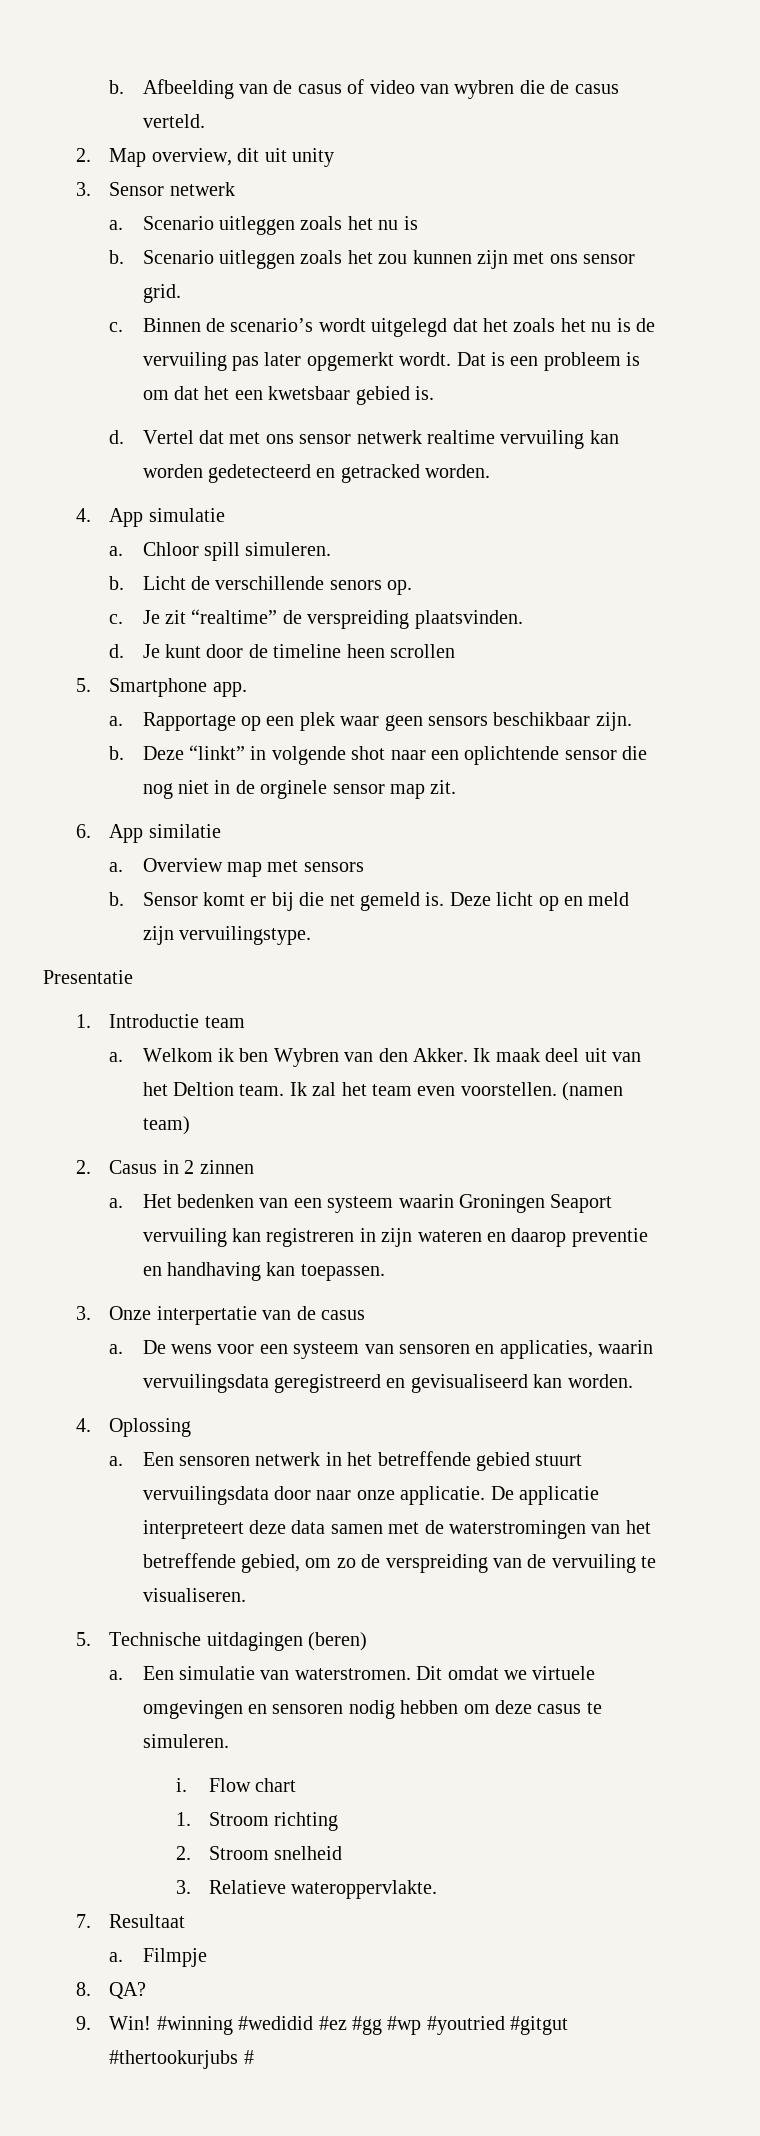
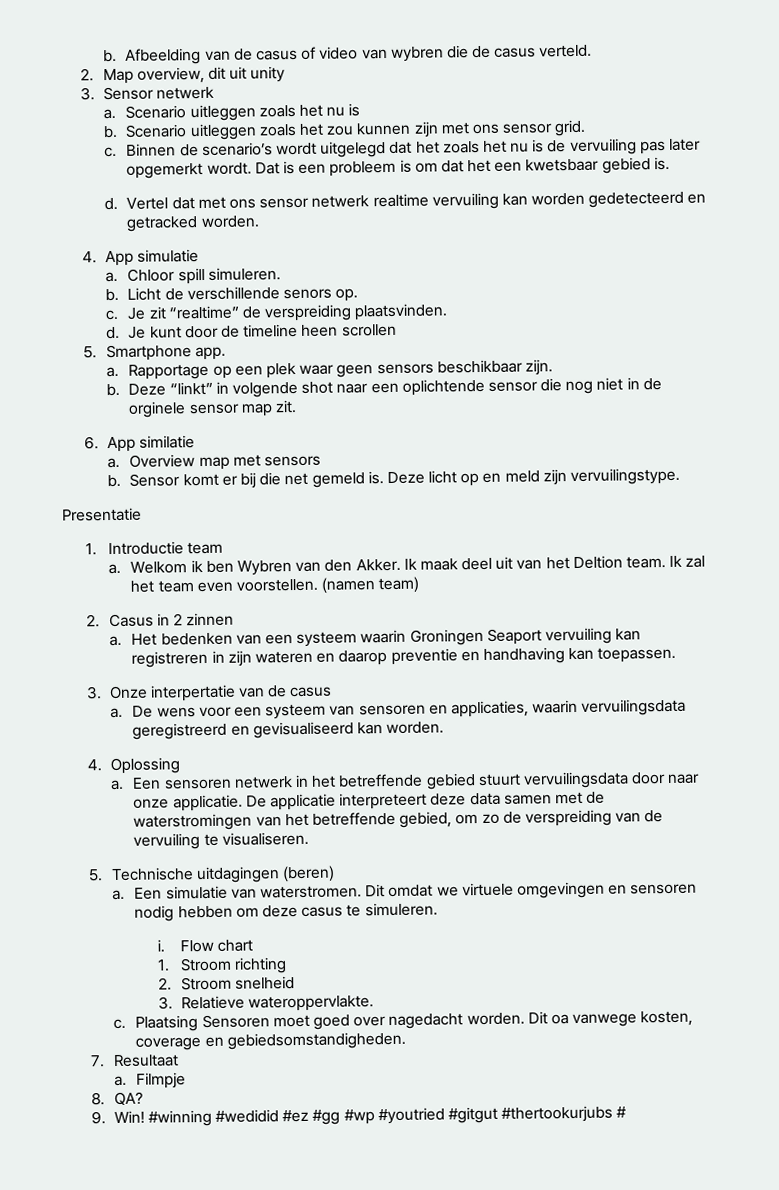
+ c. Plaatsing Sensoren moet goed over nagedacht worden. Dit oa vanwege kosten, coverage en gebiedsomstandigheden.

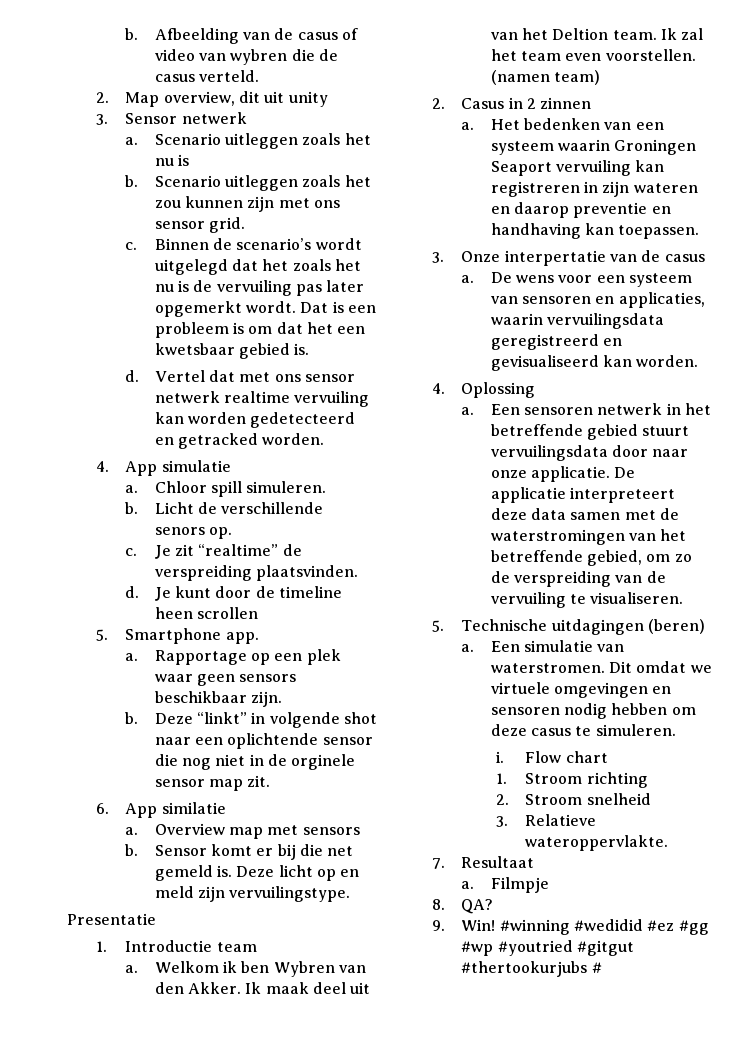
- c. Plaatsing Sensoren moet goed over nagedacht worden. Dit oa vanwege kosten, coverage en gebiedsomstandigheden.

